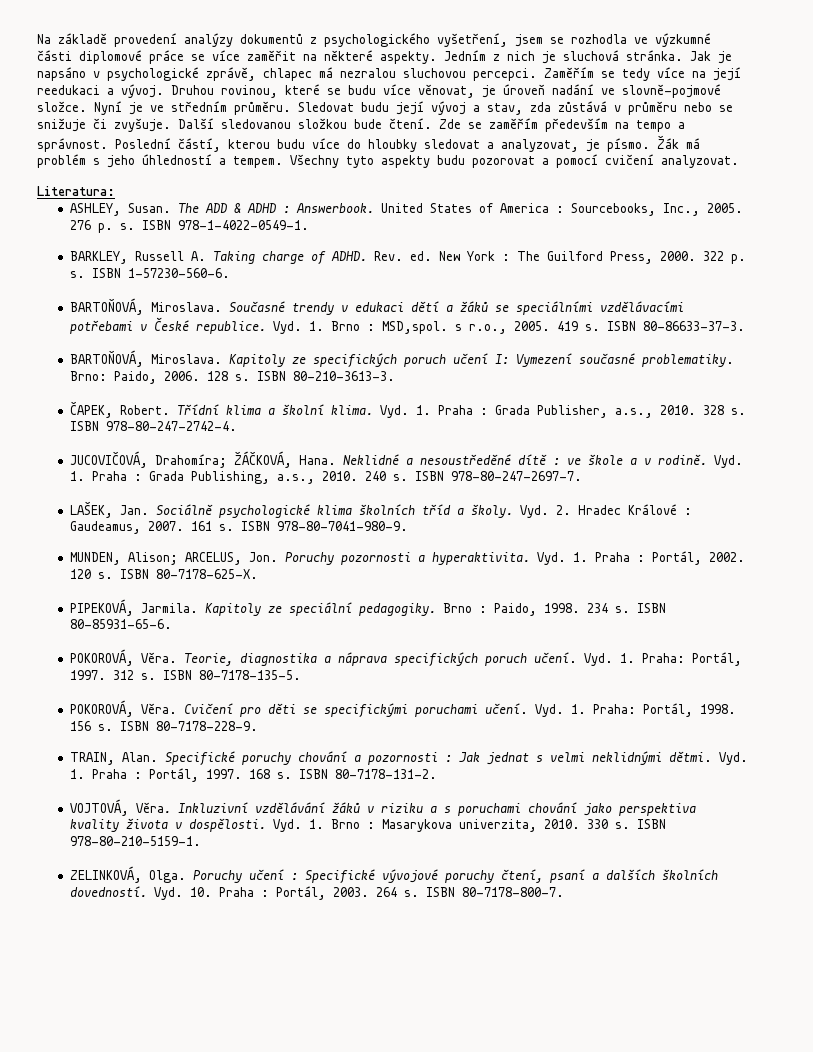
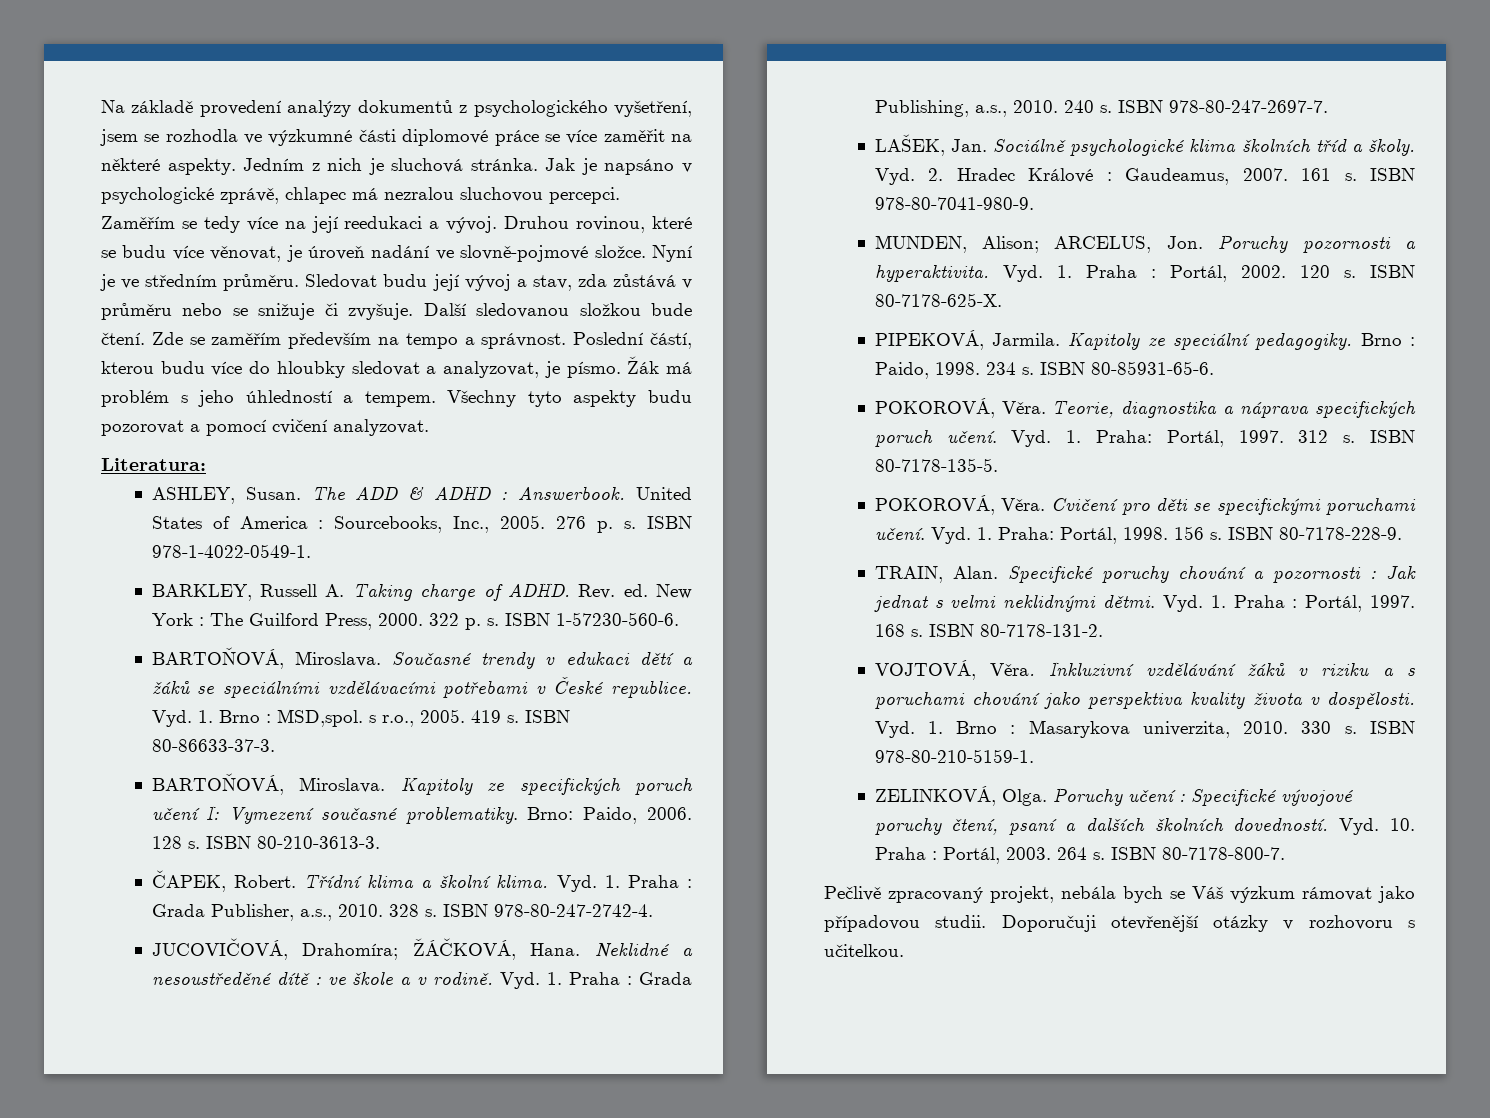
+ Pečlivě zpracovaný projekt, nebála bych se Váš výzkum rámovat jako případovou studii. Doporučuji otevřenější otázky v rozhovoru s učitelkou.

